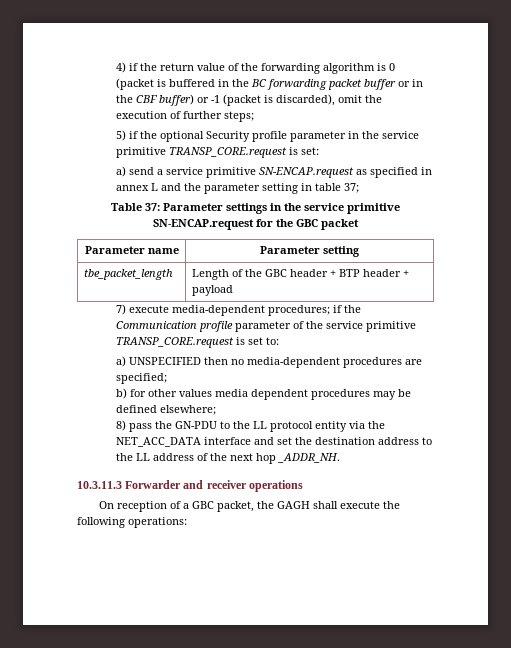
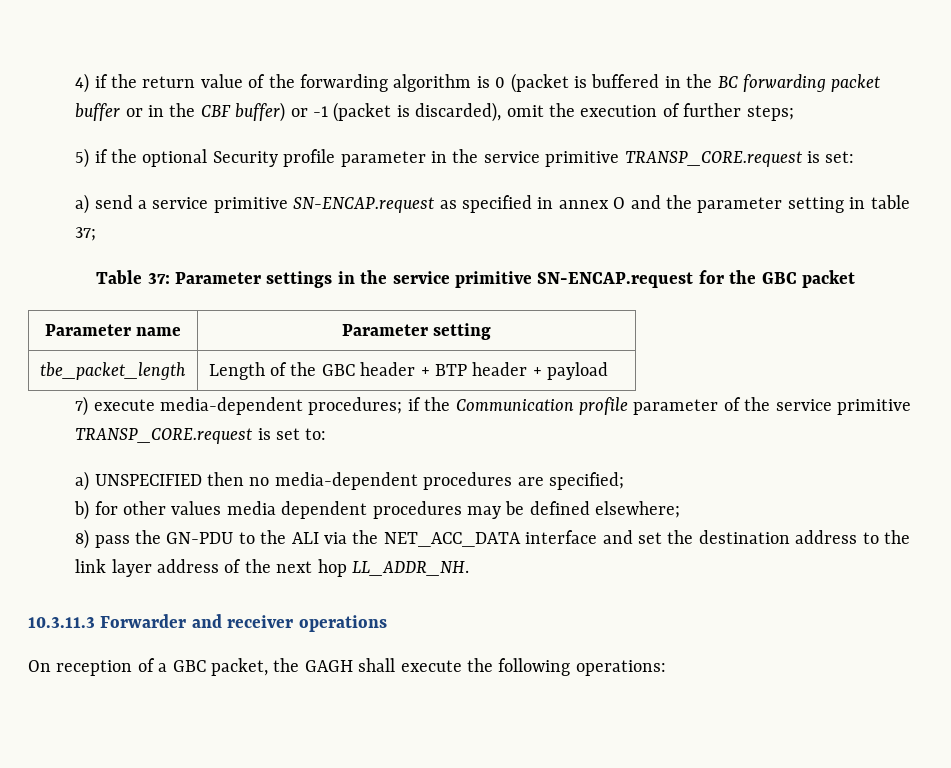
- a) send a service primitive SN-ENCAP.request as specified in annex L and the parameter setting in table 37;
+ a) send a service primitive SN-ENCAP.request as specified in annex O and the parameter setting in table 37;
- 8) pass the GN-PDU to the LL protocol entity via the NET_ACC_DATA interface and set the destination address to the LL address of the next hop _ADDR_NH.
+ 8) pass the GN-PDU to the ALI via the NET_ACC_DATA interface and set the destination address to the link layer address of the next hop LL_ADDR_NH.

